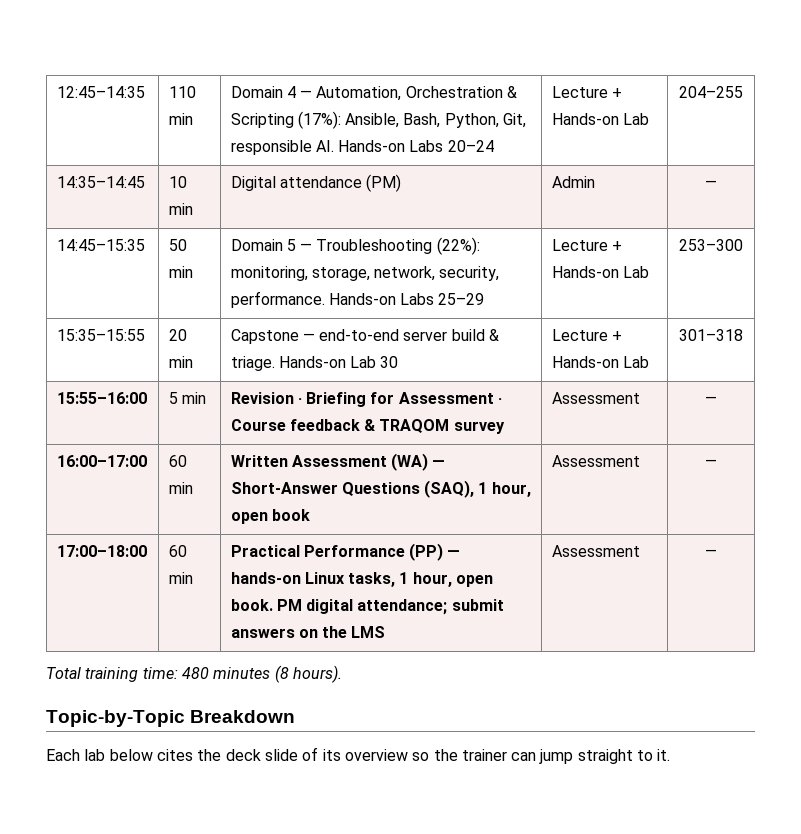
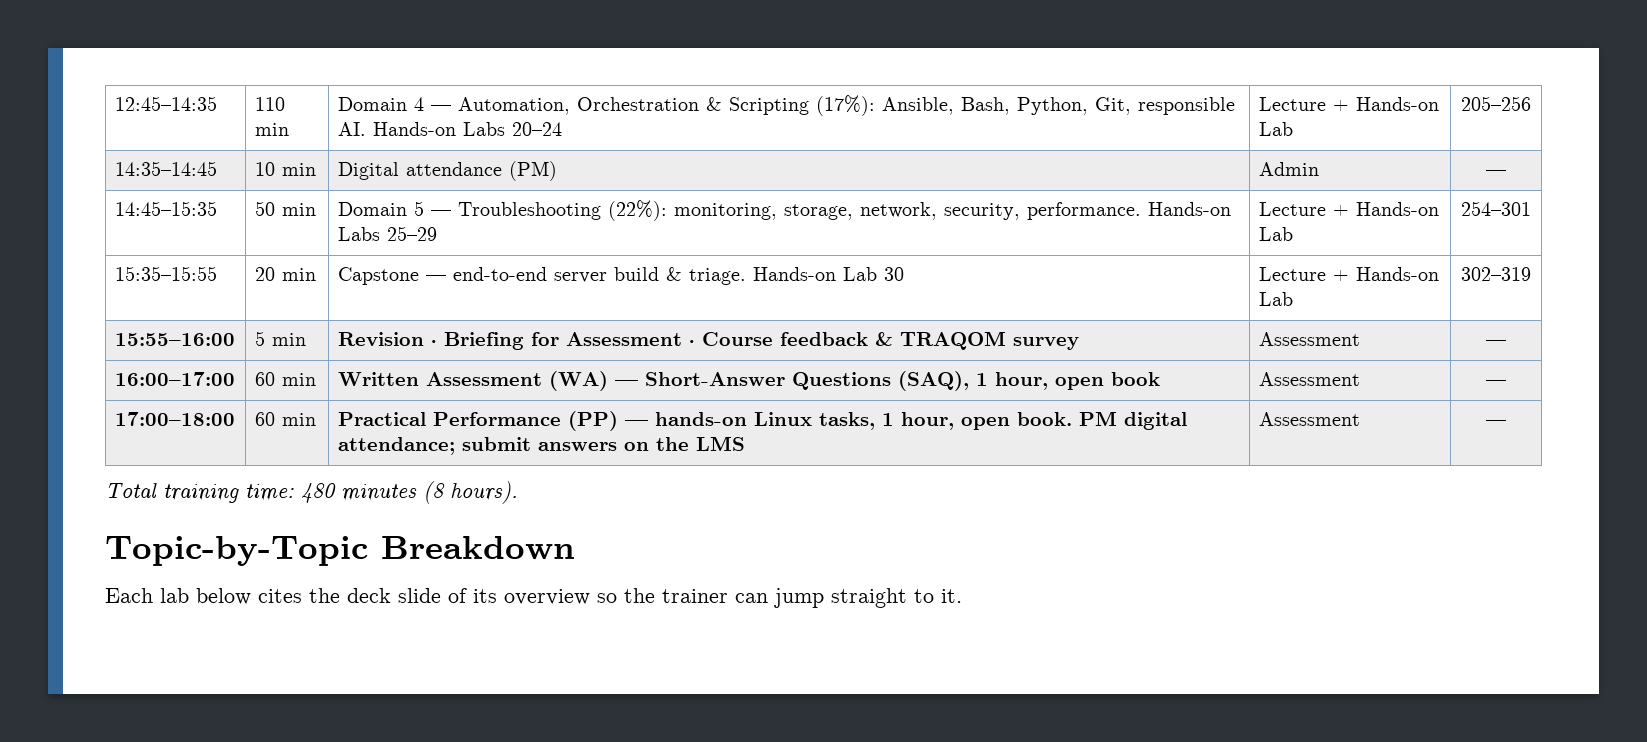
- 12:45–14:35 | 110 min | Domain 4 — Automation, Orchestration & Scripting (17%): Ansible, Bash, Python, Git, responsible AI. Hands-on Labs 20–24 | Lecture + Hands-on Lab | 204–255
+ 12:45–14:35 | 110 min | Domain 4 — Automation, Orchestration & Scripting (17%): Ansible, Bash, Python, Git, responsible AI. Hands-on Labs 20–24 | Lecture + Hands-on Lab | 205–256
- 14:45–15:35 | 50 min | Domain 5 — Troubleshooting (22%): monitoring, storage, network, security, performance. Hands-on Labs 25–29 | Lecture + Hands-on Lab | 253–300
+ 14:45–15:35 | 50 min | Domain 5 — Troubleshooting (22%): monitoring, storage, network, security, performance. Hands-on Labs 25–29 | Lecture + Hands-on Lab | 254–301
- 15:35–15:55 | 20 min | Capstone — end-to-end server build & triage. Hands-on Lab 30 | Lecture + Hands-on Lab | 301–318
+ 15:35–15:55 | 20 min | Capstone — end-to-end server build & triage. Hands-on Lab 30 | Lecture + Hands-on Lab | 302–319

